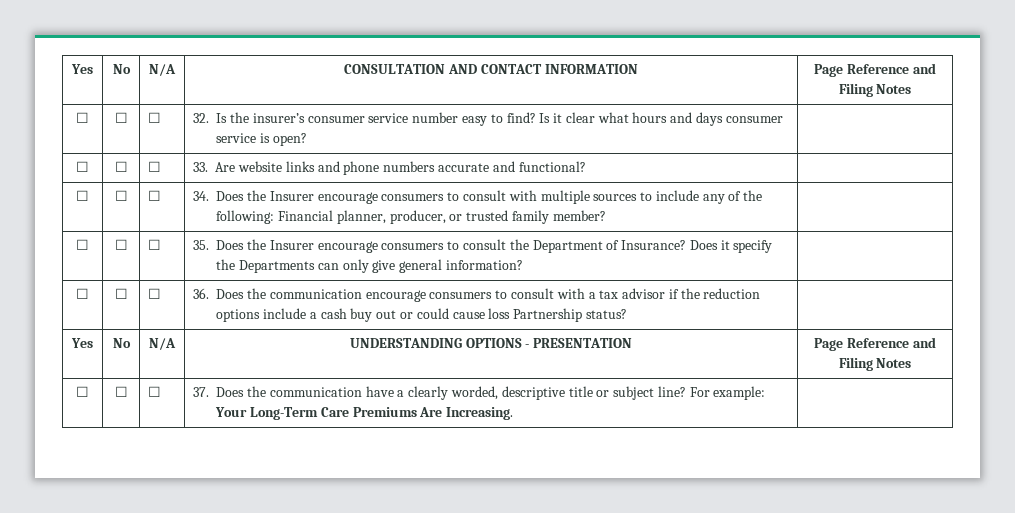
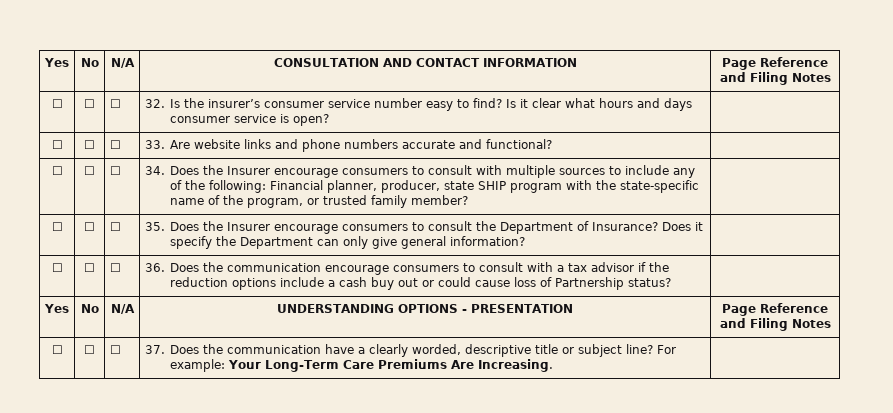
- ☐ | ☐ | ☐ | 34. Does the Insurer encourage consumers to consult with multiple sources to include any of the following: Financial planner, producer, or trusted family member? |
+ ☐ | ☐ | ☐ | 34. Does the Insurer encourage consumers to consult with multiple sources to include any of the following: Financial planner, producer, state SHIP program with the state-specific name of the program, or trusted family member? |
- ☐ | ☐ | ☐ | 35. Does the Insurer encourage consumers to consult the Department of Insurance? Does it specify the Departments can only give general information? |
+ ☐ | ☐ | ☐ | 35. Does the Insurer encourage consumers to consult the Department of Insurance? Does it specify the Department can only give general information? |
- ☐ | ☐ | ☐ | 36. Does the communication encourage consumers to consult with a tax advisor if the reduction options include a cash buy out or could cause loss Partnership status? |
+ ☐ | ☐ | ☐ | 36. Does the communication encourage consumers to consult with a tax advisor if the reduction options include a cash buy out or could cause loss of Partnership status? |

